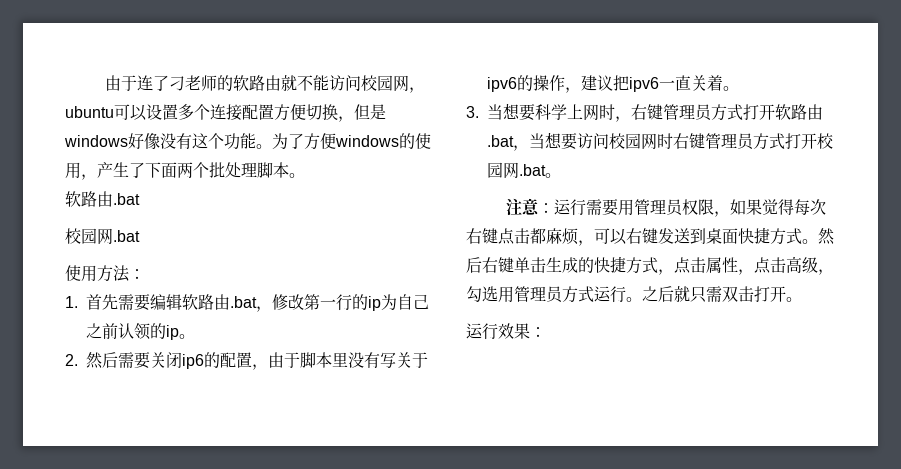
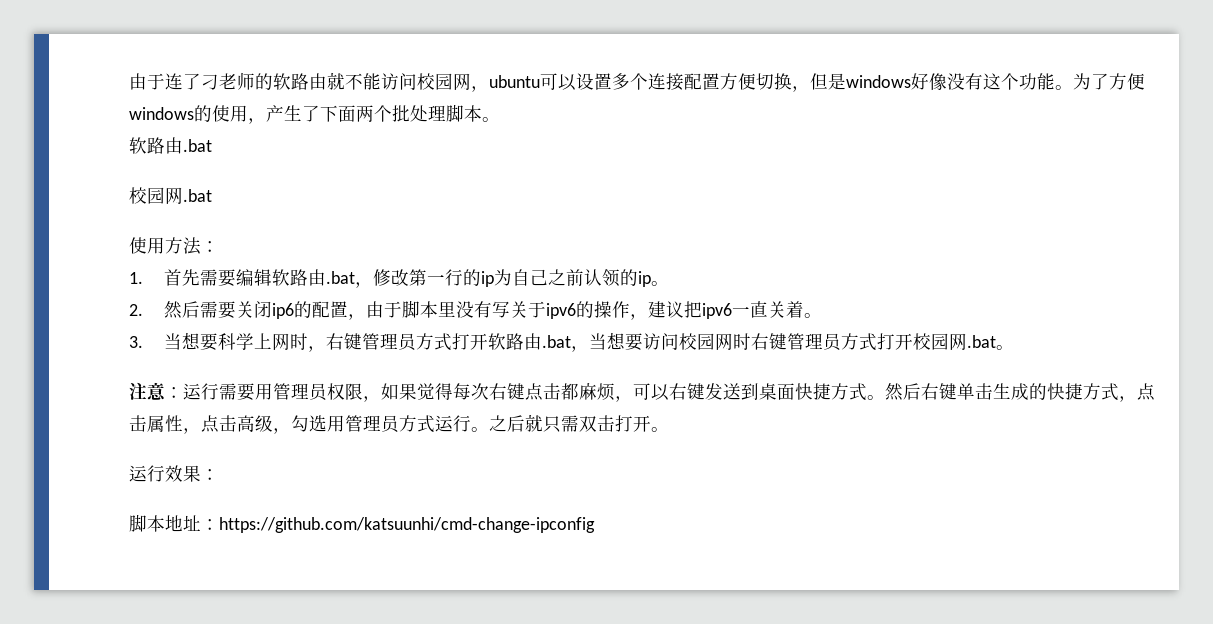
+ 脚本地址：https://github.com/katsuunhi/cmd-change-ipconfig

